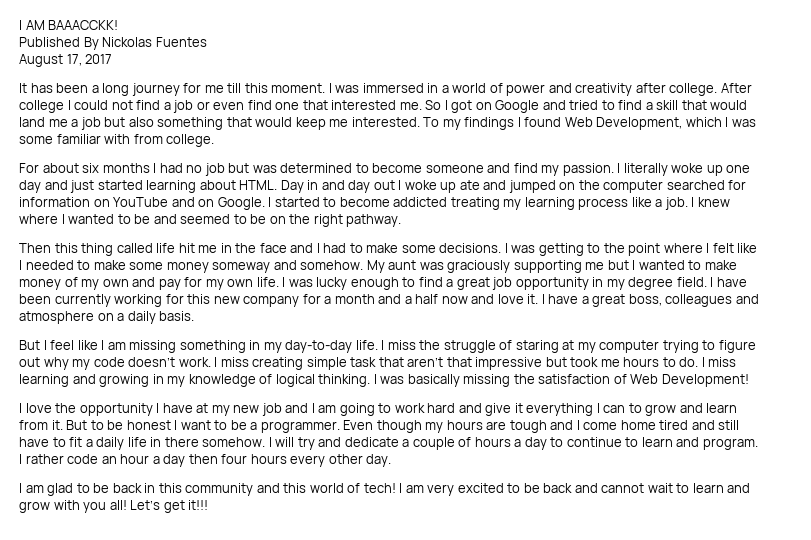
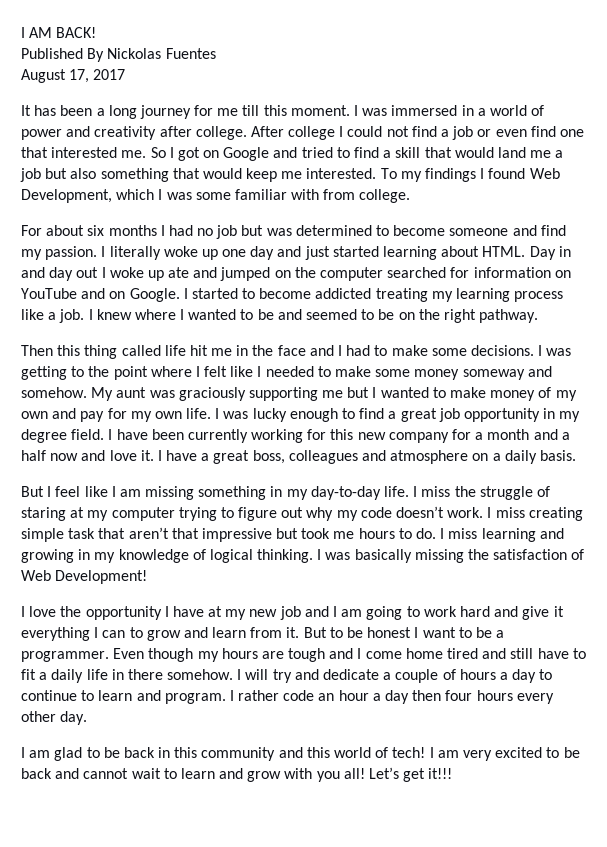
- I AM BAAACCKK!
+ I AM BACK!

